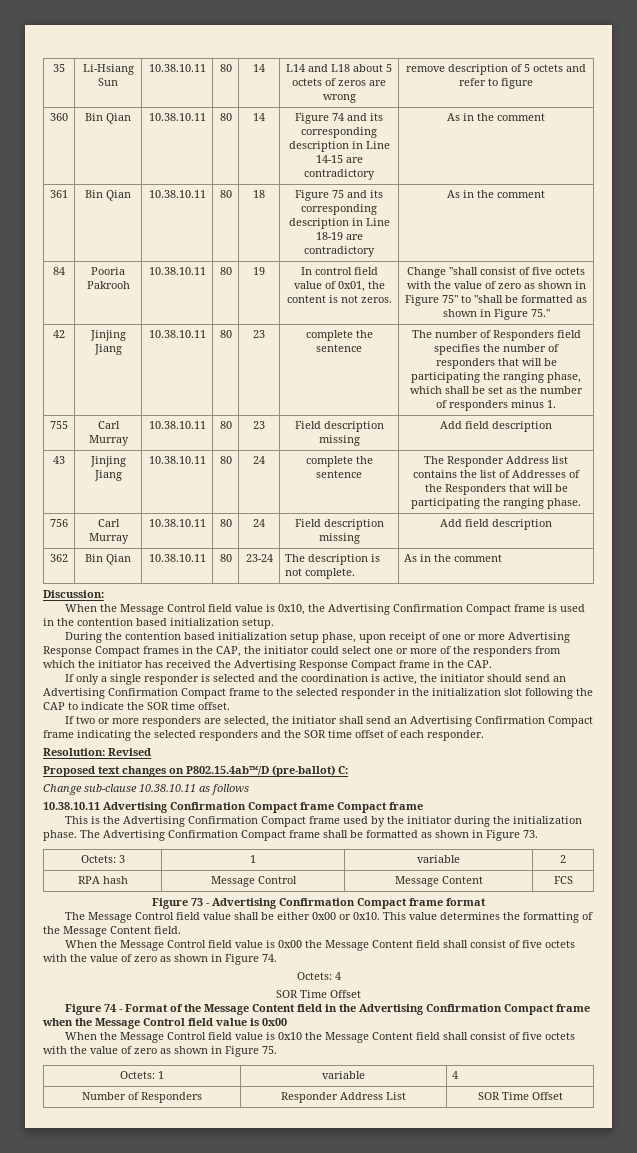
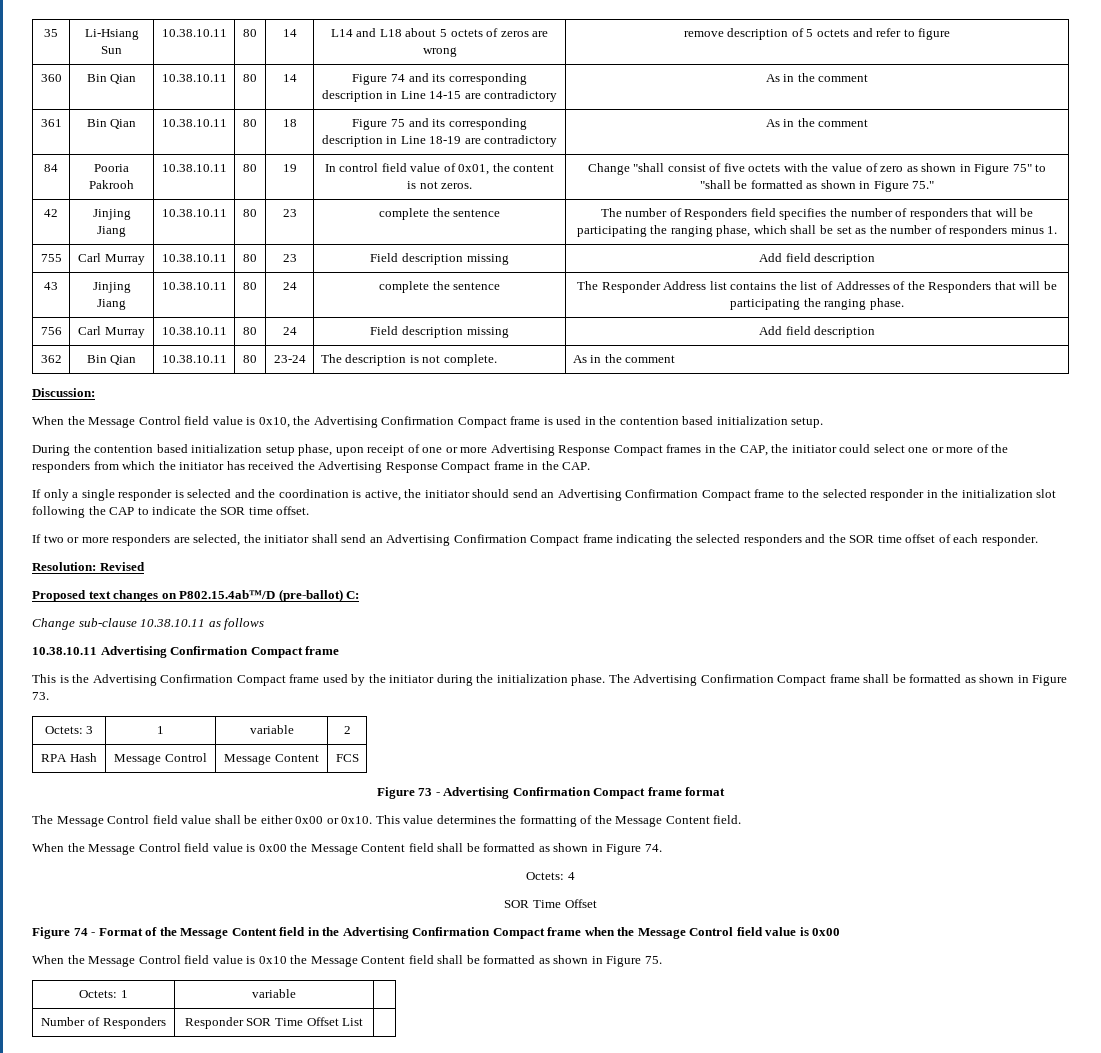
- 10.38.10.11 Advertising Confirmation Compact frame Compact frame
+ 10.38.10.11 Advertising Confirmation Compact frame
- RPA hash | Message Control | Message Content | FCS
+ RPA Hash | Message Control | Message Content | FCS
- When the Message Control field value is 0x00 the Message Content field shall consist of five octets with the value of zero as shown in Figure 74.
+ When the Message Control field value is 0x00 the Message Content field shall be formatted as shown in Figure 74.
- When the Message Control field value is 0x10 the Message Content field shall consist of five octets with the value of zero as shown in Figure 75.
+ When the Message Control field value is 0x10 the Message Content field shall be formatted as shown in Figure 75.
- Octets: 1 | variable | 4
+ Octets: 1 | variable |
- Number of Responders | Responder Address List | SOR Time Offset
+ Number of Responders | Responder SOR Time Offset List |

